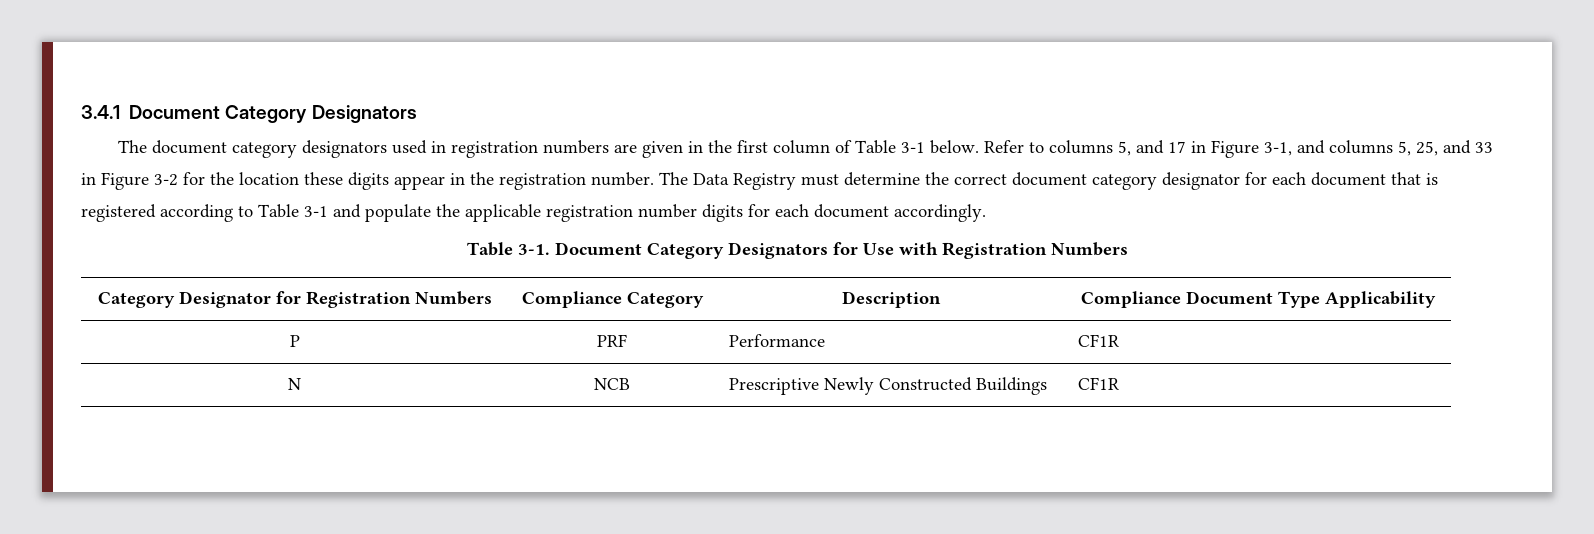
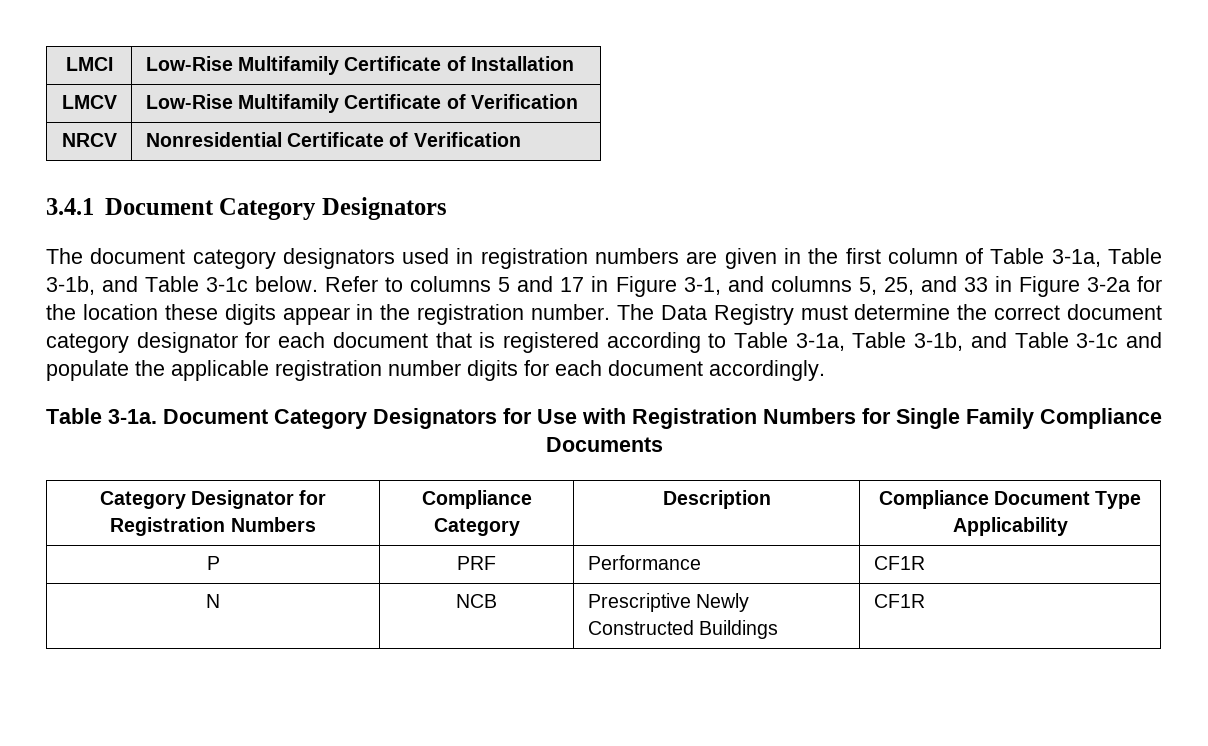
+ LMCI | Low-Rise Multifamily Certificate of Installation
+ LMCV | Low-Rise Multifamily Certificate of Verification
+ NRCV | Nonresidential Certificate of Verification
- The document category designators used in registration numbers are given in the first column of Table 3-1 below.
+ The document category designators used in registration numbers are given in the first column of Table 3-1a, Table 3-1b, and Table 3-1c below.
- Refer to columns 5, and 17 in Figure 3-1, and columns 5, 25, and 33 in Figure 3-2 for the location these digits appear in the registration number.
+ Refer to columns 5 and 17 in Figure 3-1, and columns 5, 25, and 33 in Figure 3-2a for the location these digits appear in the registration number.
- The Data Registry must determine the correct document category designator for each document that is registered according to Table 3-1 and populate the applicable registration number digits for each document accordingly.
+ The Data Registry must determine the correct document category designator for each document that is registered according to Table 3-1a, Table 3-1b, and Table 3-1c and populate the applicable registration number digits for each document accordingly.
- Table 3-1.
+ Table 3-1a.
- Document Category Designators for Use with Registration Numbers
+ Document Category Designators for Use with Registration Numbers for Single Family Compliance Documents

